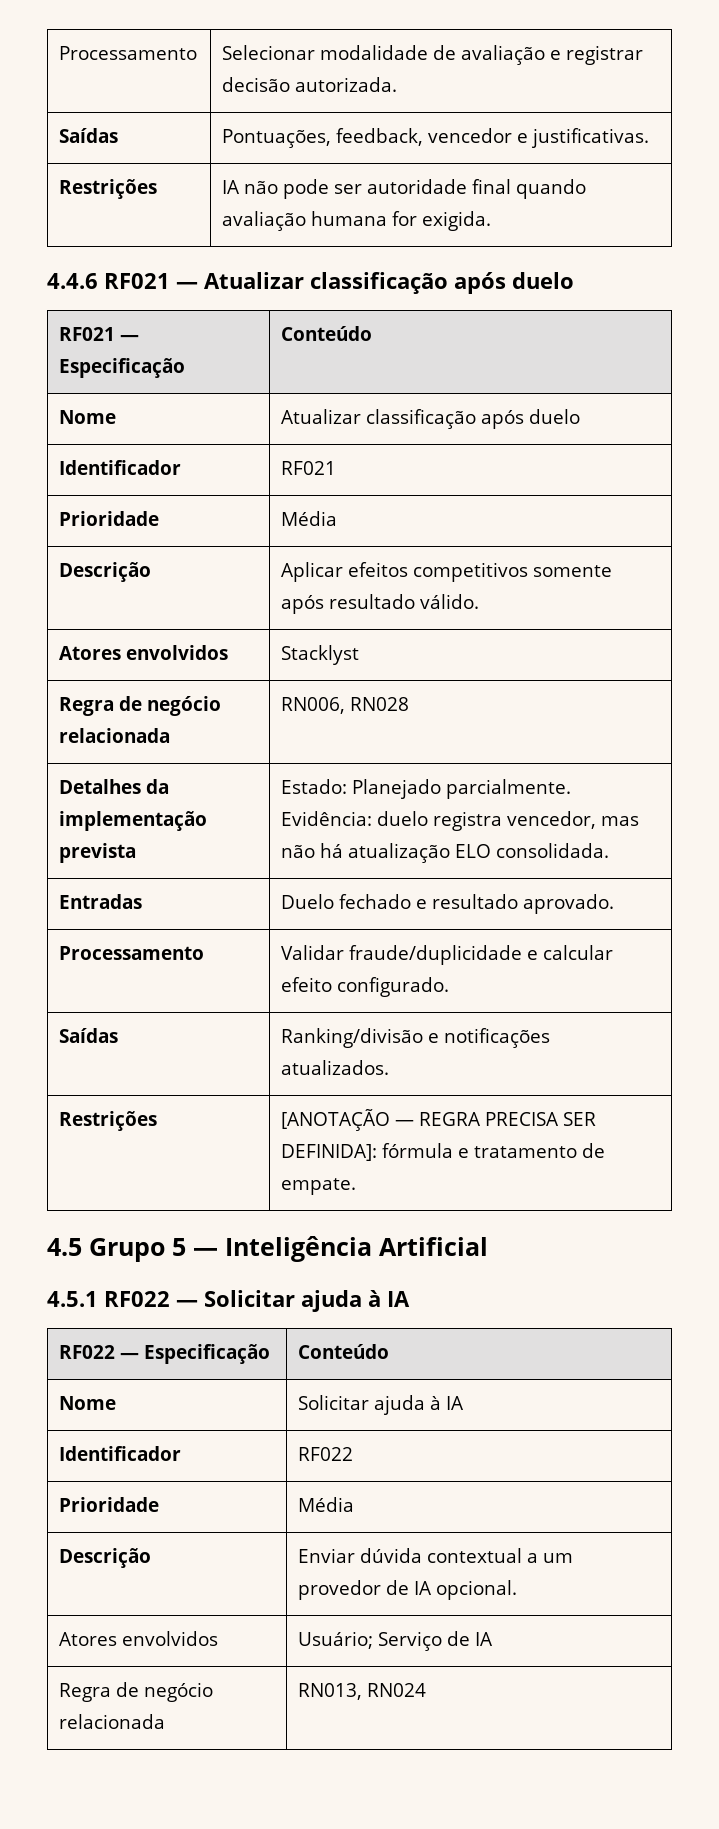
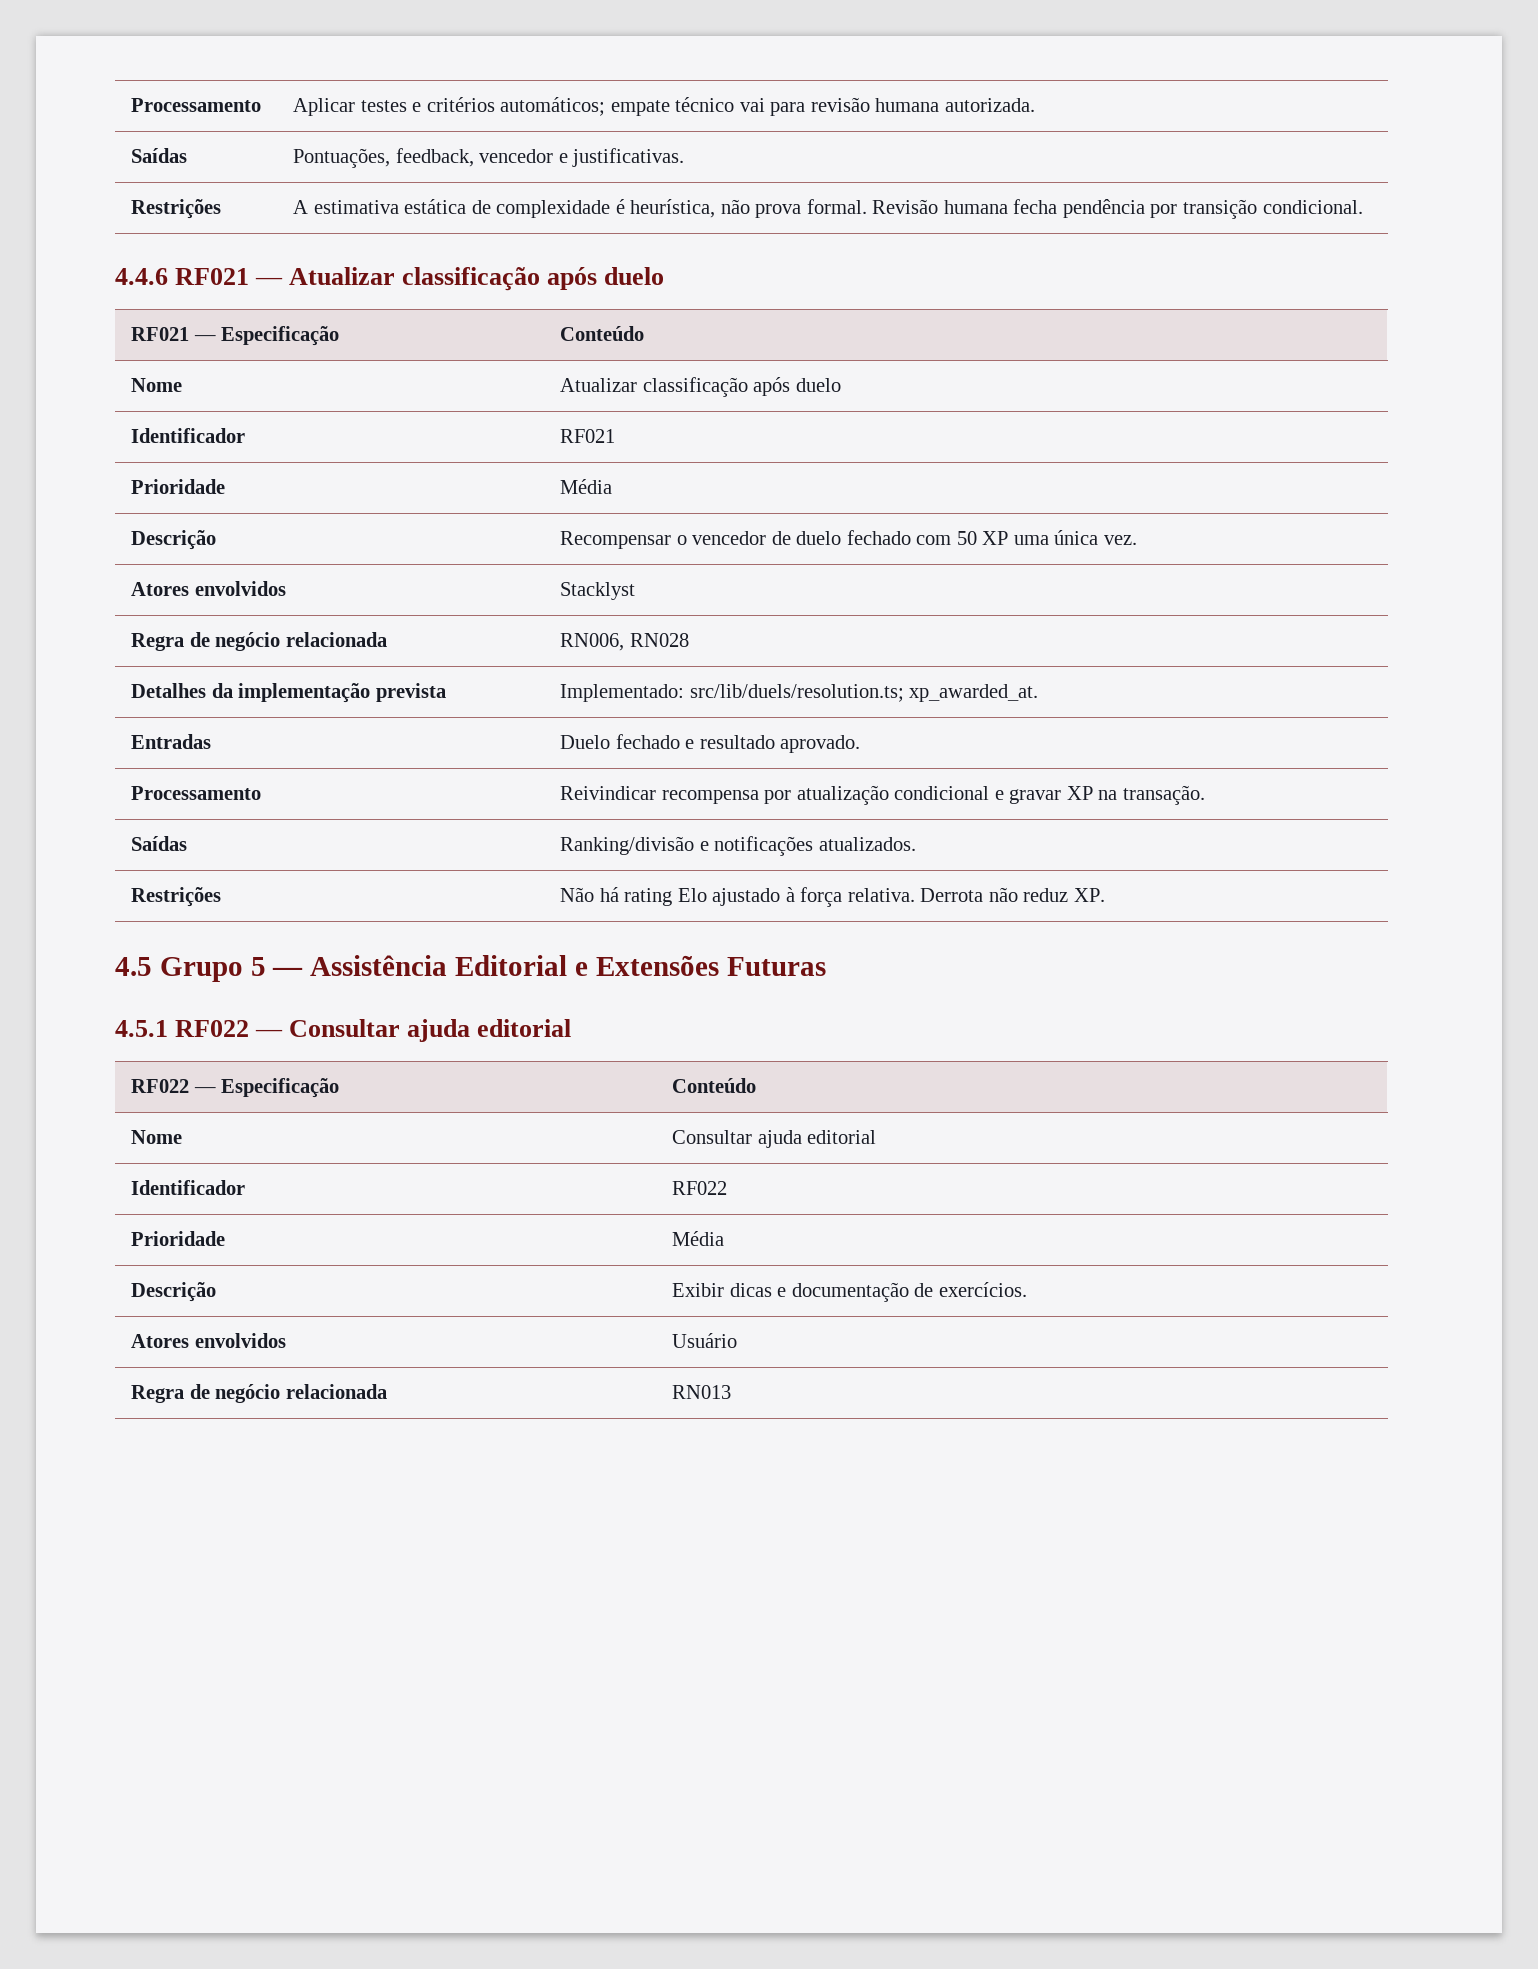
- Processamento | Selecionar modalidade de avaliação e registrar decisão autorizada.
+ Processamento | Aplicar testes e critérios automáticos; empate técnico vai para revisão humana autorizada.
- Restrições | IA não pode ser autoridade final quando avaliação humana for exigida.
+ Restrições | A estimativa estática de complexidade é heurística, não prova formal. Revisão humana fecha pendência por transição condicional.
- Descrição | Aplicar efeitos competitivos somente após resultado válido.
+ Descrição | Recompensar o vencedor de duelo fechado com 50 XP uma única vez.
- Detalhes da implementação prevista | Estado: Planejado parcialmente. Evidência: duelo registra vencedor, mas não há atualização ELO consolidada.
+ Detalhes da implementação prevista | Implementado: src/lib/duels/resolution.ts; xp_awarded_at.
- Processamento | Validar fraude/duplicidade e calcular efeito configurado.
+ Processamento | Reivindicar recompensa por atualização condicional e gravar XP na transação.
- Restrições | [ANOTAÇÃO — REGRA PRECISA SER DEFINIDA]: fórmula e tratamento de empate.
+ Restrições | Não há rating Elo ajustado à força relativa. Derrota não reduz XP.
- 4.5 Grupo 5 — Inteligência Artificial
+ 4.5 Grupo 5 — Assistência Editorial e Extensões Futuras
- 4.5.1 RF022 — Solicitar ajuda à IA
+ 4.5.1 RF022 — Consultar ajuda editorial
- Nome | Solicitar ajuda à IA
+ Nome | Consultar ajuda editorial
- Descrição | Enviar dúvida contextual a um provedor de IA opcional.
- Atores envolvidos | Usuário; Serviço de IA
- Regra de negócio relacionada | RN013, RN024
+ Descrição | Exibir dicas e documentação de exercícios.
+ Atores envolvidos | Usuário
+ Regra de negócio relacionada | RN013

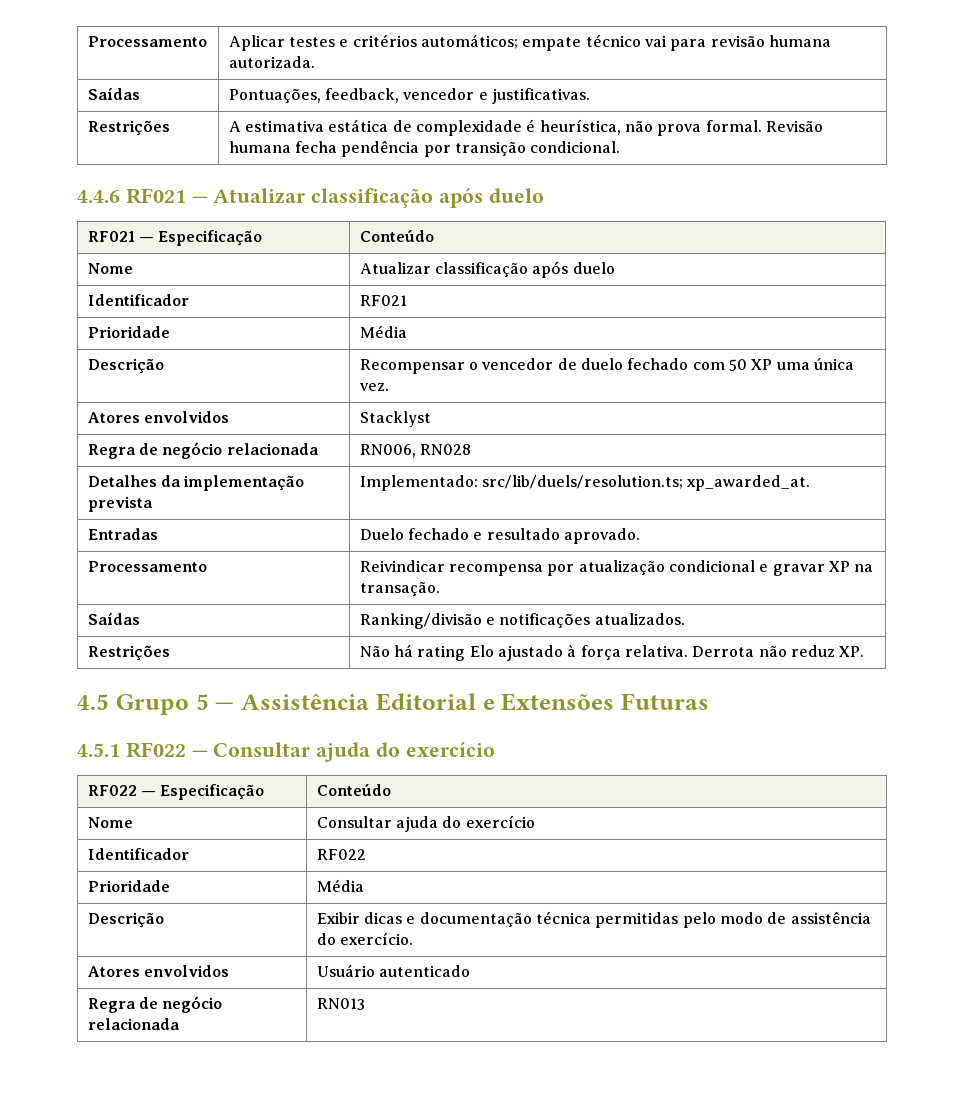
- 4.5.1 RF022 — Consultar ajuda editorial
+ 4.5.1 RF022 — Consultar ajuda do exercício
- Nome | Consultar ajuda editorial
+ Nome | Consultar ajuda do exercício
- Descrição | Exibir dicas e documentação de exercícios.
+ Descrição | Exibir dicas e documentação técnica permitidas pelo modo de assistência do exercício.
- Atores envolvidos | Usuário
+ Atores envolvidos | Usuário autenticado

